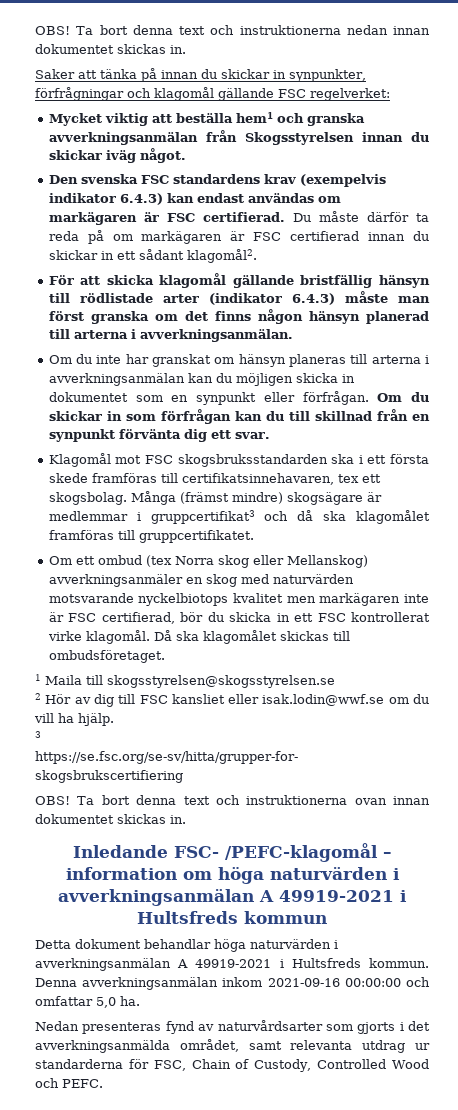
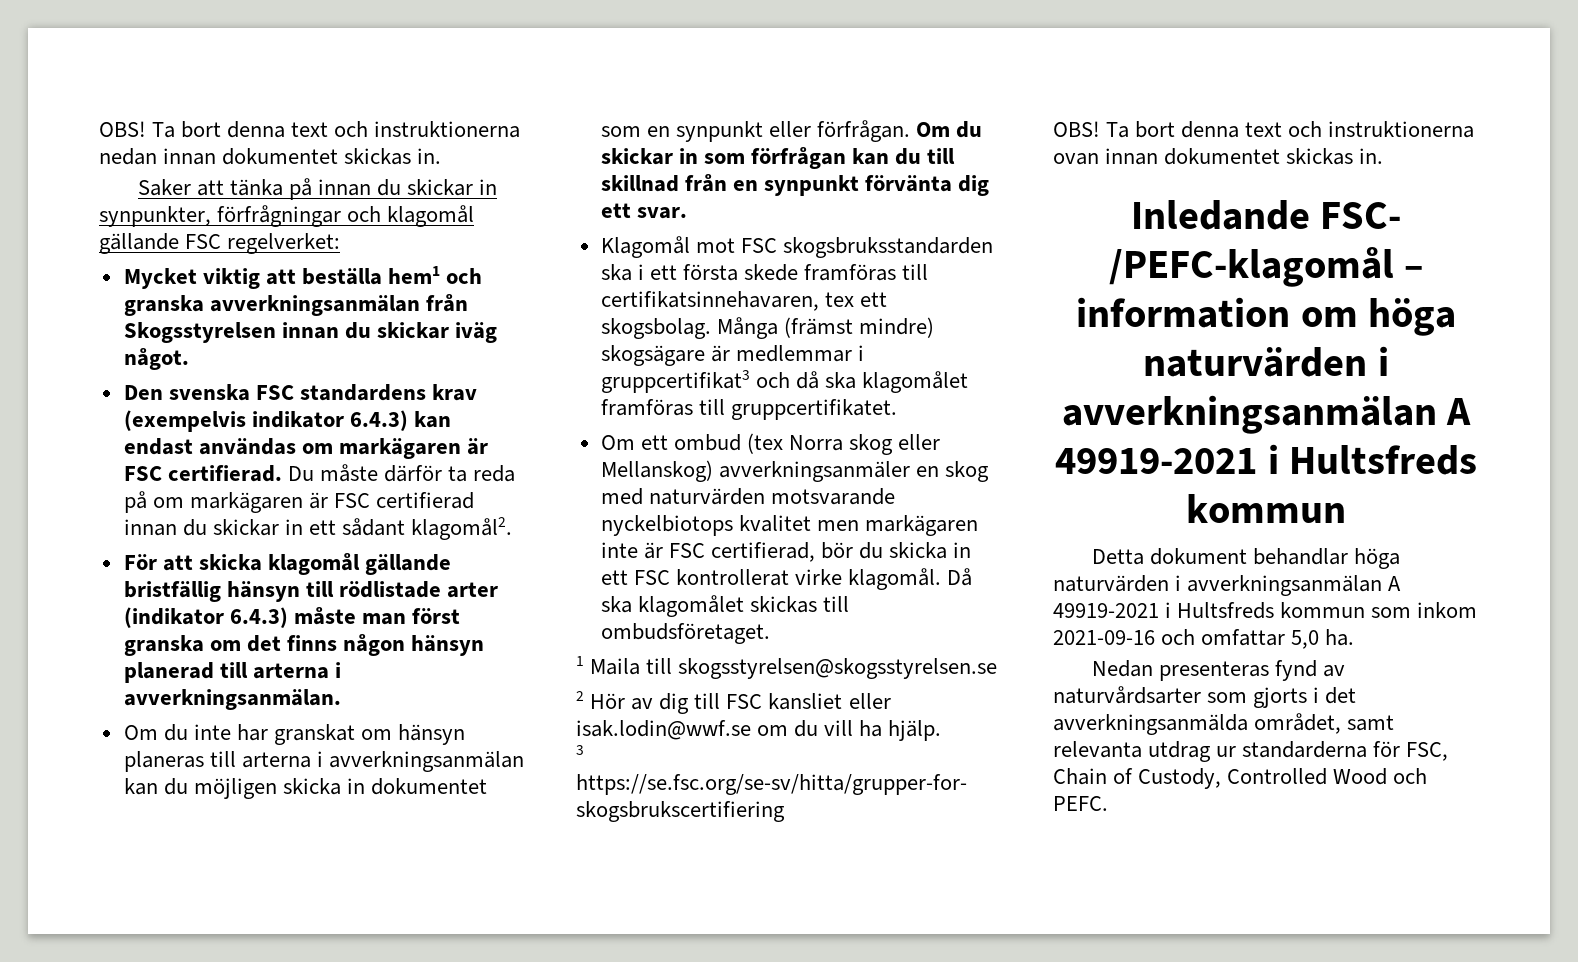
- Detta dokument behandlar höga naturvärden i avverkningsanmälan A 49919-2021 i Hultsfreds kommun. Denna avverkningsanmälan inkom 2021-09-16 00:00:00 och omfattar 5,0 ha.
+ Detta dokument behandlar höga naturvärden i avverkningsanmälan A 49919-2021 i Hultsfreds kommun som inkom 2021-09-16 och omfattar 5,0 ha.

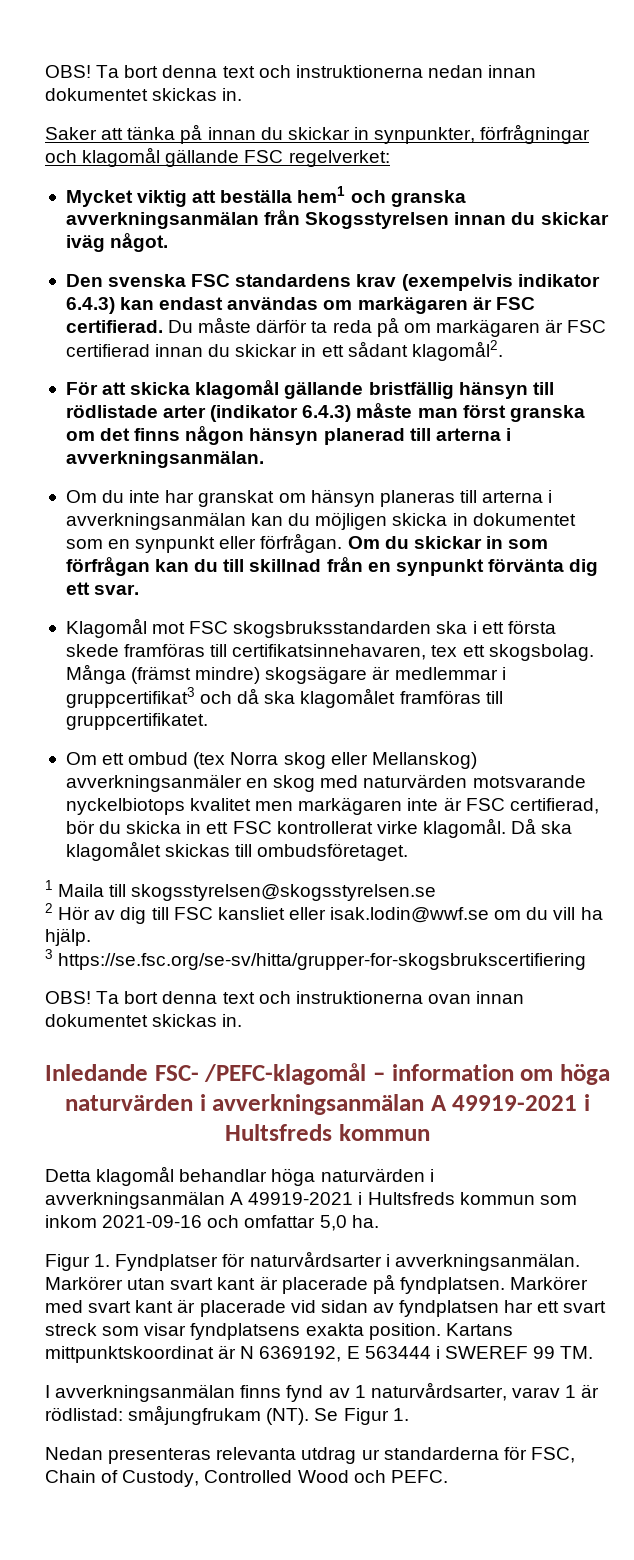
- Detta dokument behandlar höga naturvärden i avverkningsanmälan A 49919-2021 i Hultsfreds kommun som inkom 2021-09-16 och omfattar 5,0 ha.
+ Detta klagomål behandlar höga naturvärden i avverkningsanmälan A 49919-2021 i Hultsfreds kommun som inkom 2021-09-16 och omfattar 5,0 ha.
- Nedan presenteras fynd av naturvårdsarter som gjorts i det avverkningsanmälda området, samt relevanta utdrag ur standarderna för FSC, Chain of Custody, Controlled Wood och PEFC.
+ Figur 1. Fyndplatser för naturvårdsarter i avverkningsanmälan. Markörer utan svart kant är placerade på fyndplatsen. Markörer med svart kant är placerade vid sidan av fyndplatsen har ett svart streck som visar fyndplatsens exakta position. Kartans mittpunktskoordinat är N 6369192, E 563444 i SWEREF 99 TM.
+ I avverkningsanmälan finns fynd av 1 naturvårdsarter, varav 1 är rödlistad: småjungfrukam (NT). Se Figur 1.
+ Nedan presenteras relevanta utdrag ur standarderna för FSC, Chain of Custody, Controlled Wood och PEFC.

